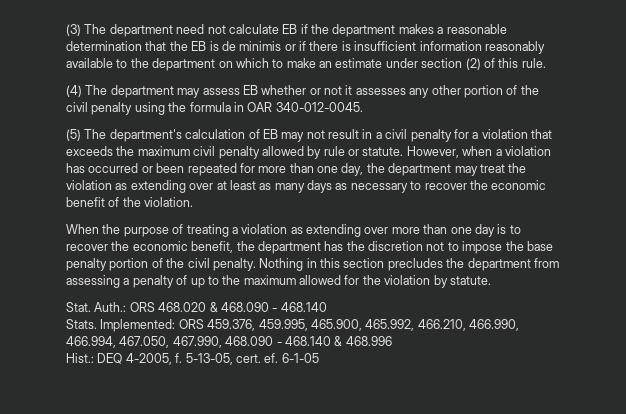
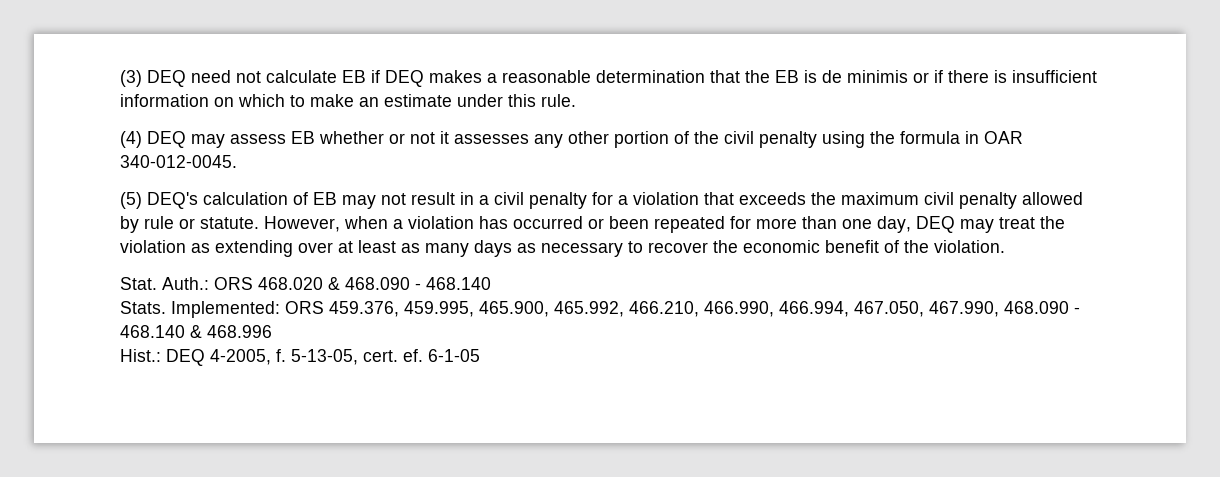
- (3) The department need not calculate EB if the department makes a reasonable determination that the EB is de minimis or if there is insufficient information reasonably available to the department on which to make an estimate under section (2) of this rule.
+ (3) DEQ need not calculate EB if DEQ makes a reasonable determination that the EB is de minimis or if there is insufficient information on which to make an estimate under this rule.
- (4) The department may assess EB whether or not it assesses any other portion of the civil penalty using the formula in OAR 340-012-0045.
+ (4) DEQ may assess EB whether or not it assesses any other portion of the civil penalty using the formula in OAR 340-012-0045.
- (5) The department's calculation of EB may not result in a civil penalty for a violation that exceeds the maximum civil penalty allowed by rule or statute.
+ (5) DEQ's calculation of EB may not result in a civil penalty for a violation that exceeds the maximum civil penalty allowed by rule or statute.
- However, when a violation has occurred or been repeated for more than one day, the department may treat the violation as extending over at least as many days as necessary to recover the economic benefit of the violation.
+ However, when a violation has occurred or been repeated for more than one day, DEQ may treat the violation as extending over at least as many days as necessary to recover the economic benefit of the violation.
- When the purpose of treating a violation as extending over more than one day is to recover the economic benefit, the department has the discretion not to impose the base penalty portion of the civil penalty. Nothing in this section precludes the department from assessing a penalty of up to the maximum allowed for the violation by statute.

